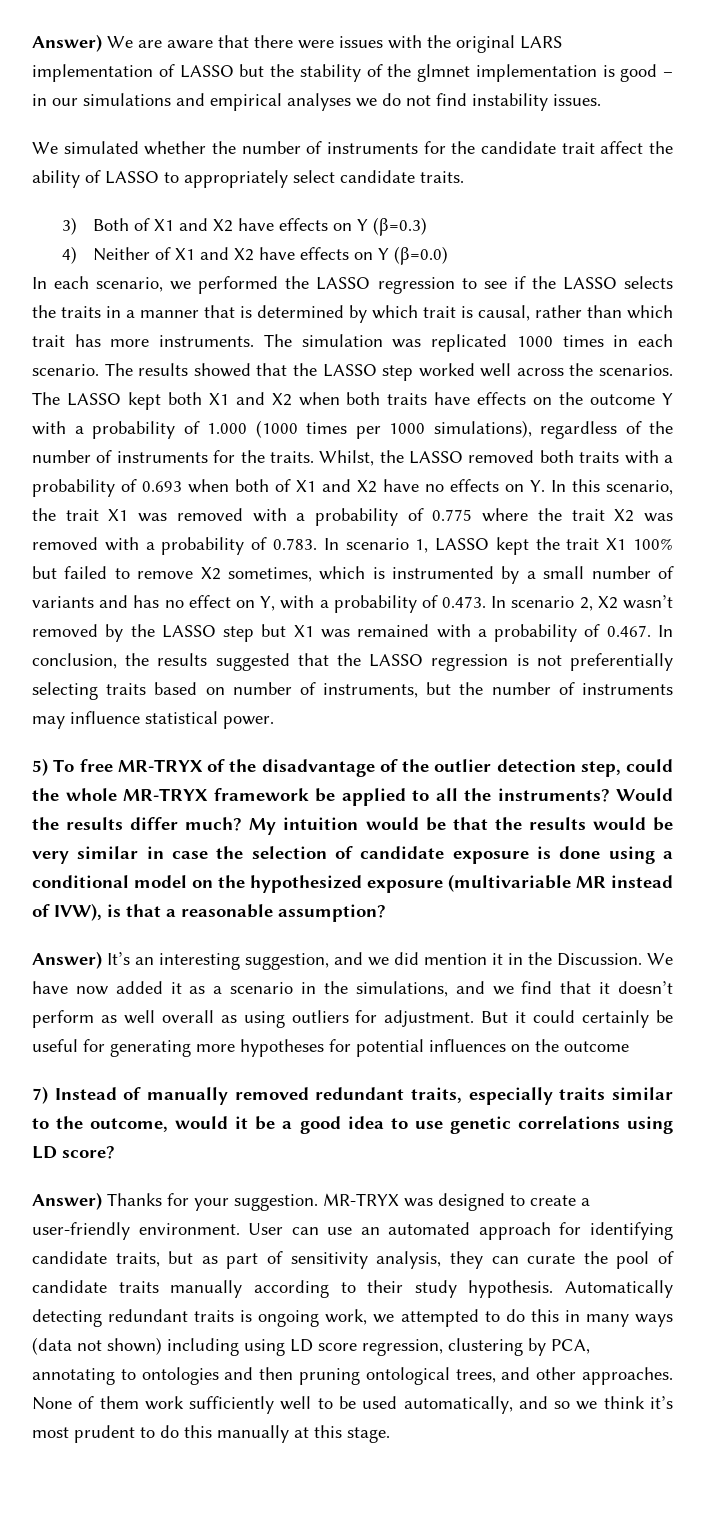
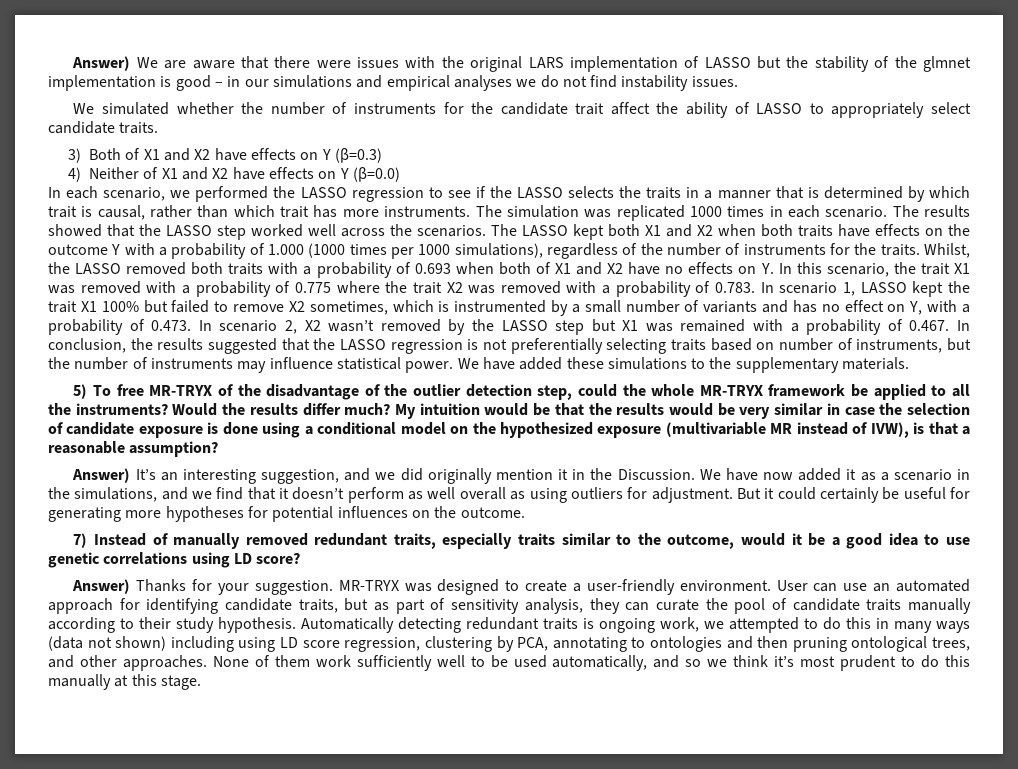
+ We have added these simulations to the supplementary materials.
- Answer) It’s an interesting suggestion, and we did mention it in the Discussion.
+ Answer) It’s an interesting suggestion, and we did originally mention it in the Discussion.
- But it could certainly be useful for generating more hypotheses for potential influences on the outcome
+ But it could certainly be useful for generating more hypotheses for potential influences on the outcome.

